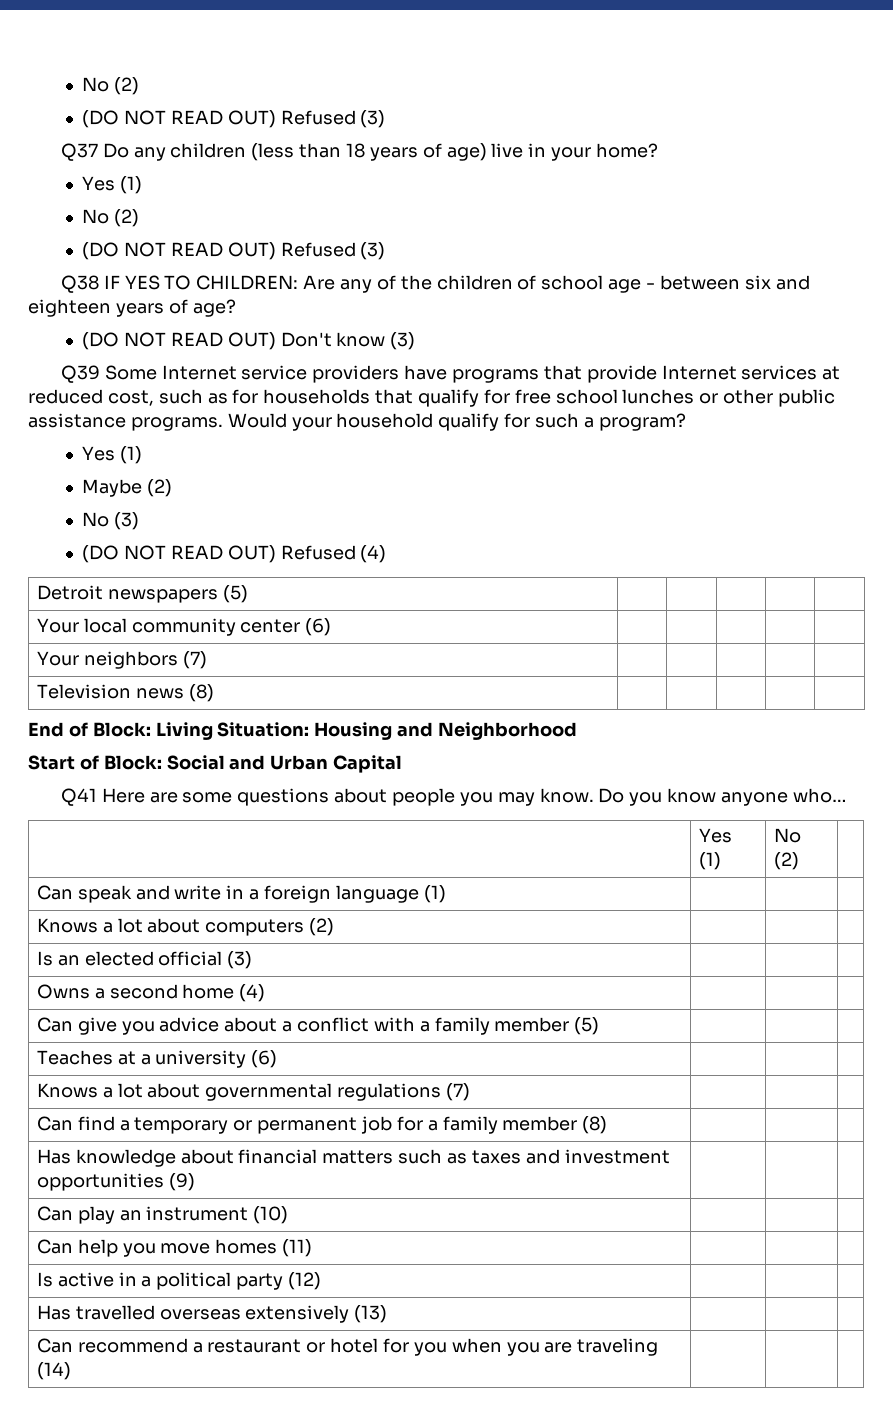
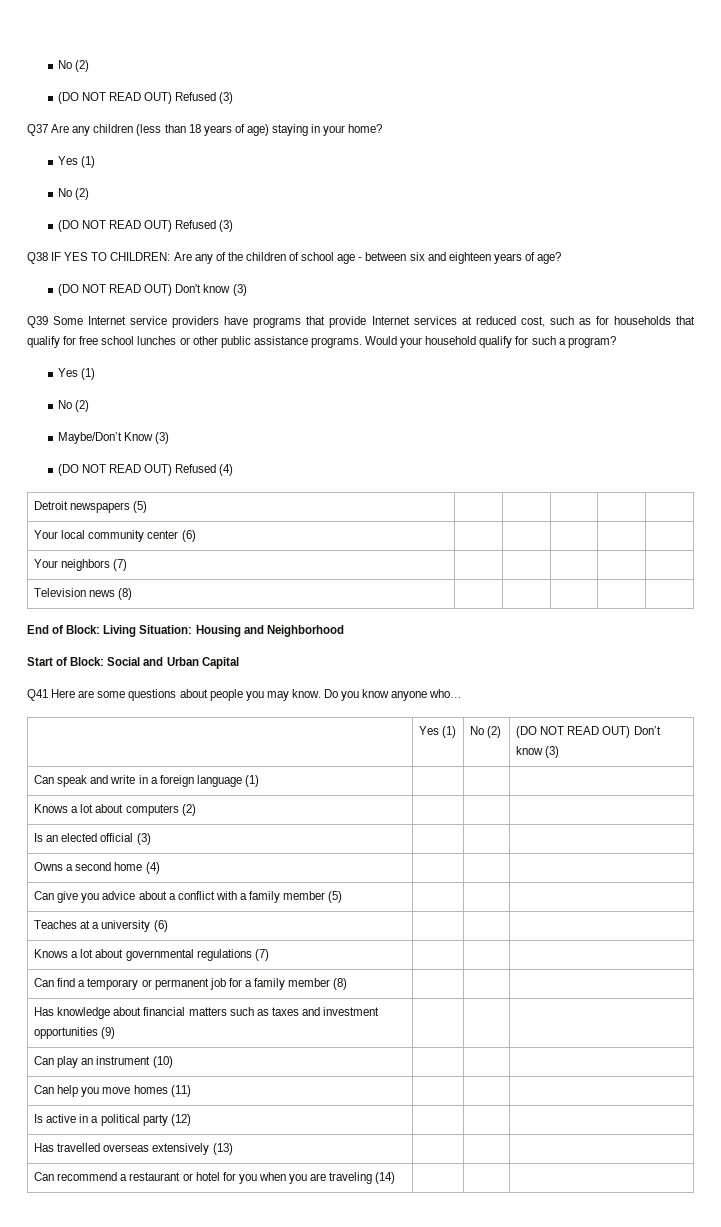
- Q37 Do any children (less than 18 years of age) live in your home?
+ Q37 Are any children (less than 18 years of age) staying in your home?
  Would your household qualify for such a program?
  Yes (1)
- Maybe (2)
- No (3)
+ No (2)
+ Maybe/Don’t Know (3)
- | Yes (1) | No (2) |
+ | Yes (1) | No (2) | (DO NOT READ OUT) Don’t know (3)

